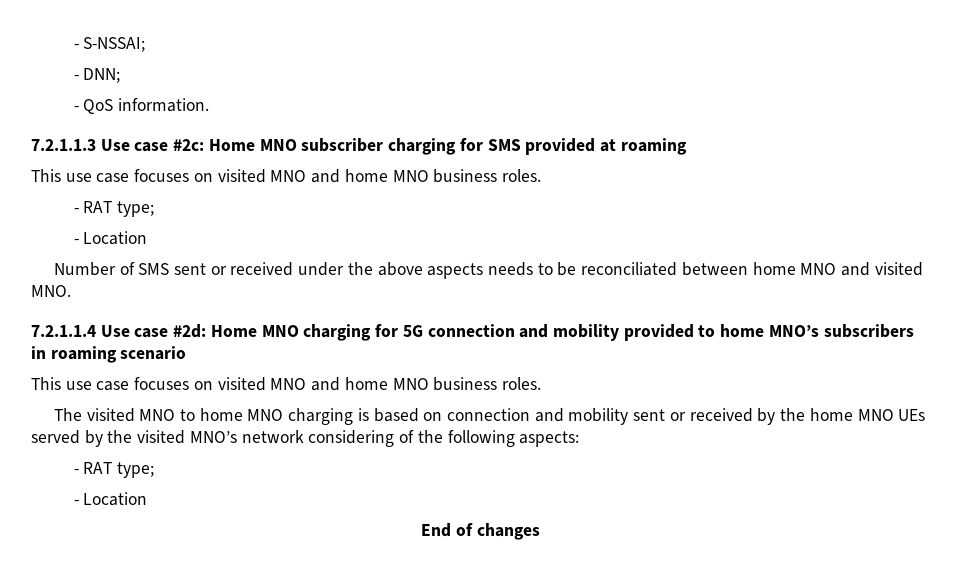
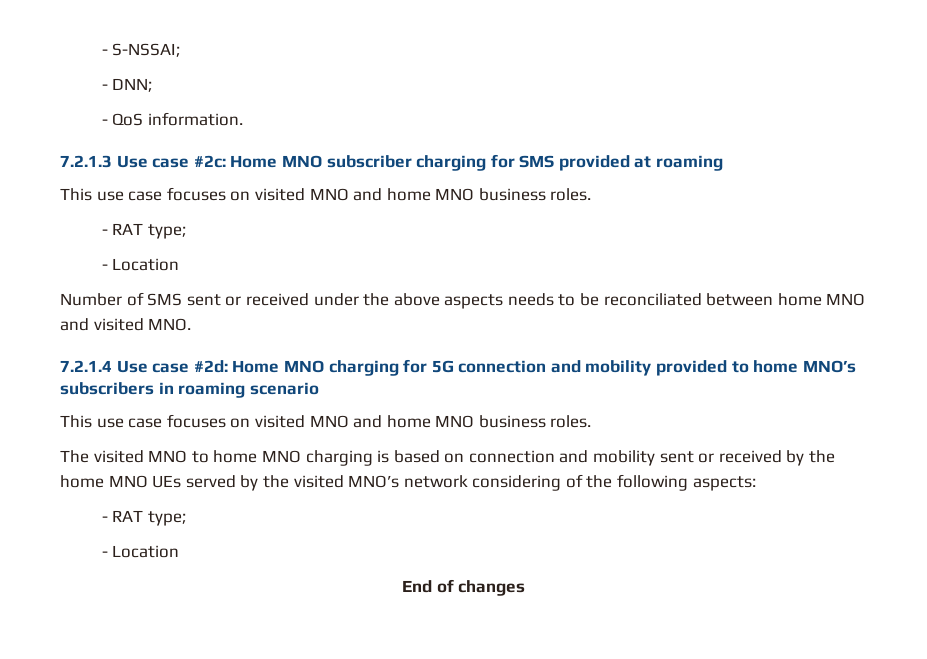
- 7.2.1.1.3 Use case #2c: Home MNO subscriber charging for SMS provided at roaming
+ 7.2.1.3 Use case #2c: Home MNO subscriber charging for SMS provided at roaming
- 7.2.1.1.4 Use case #2d: Home MNO charging for 5G connection and mobility provided to home MNO’s subscribers in roaming scenario
+ 7.2.1.4 Use case #2d: Home MNO charging for 5G connection and mobility provided to home MNO’s subscribers in roaming scenario

